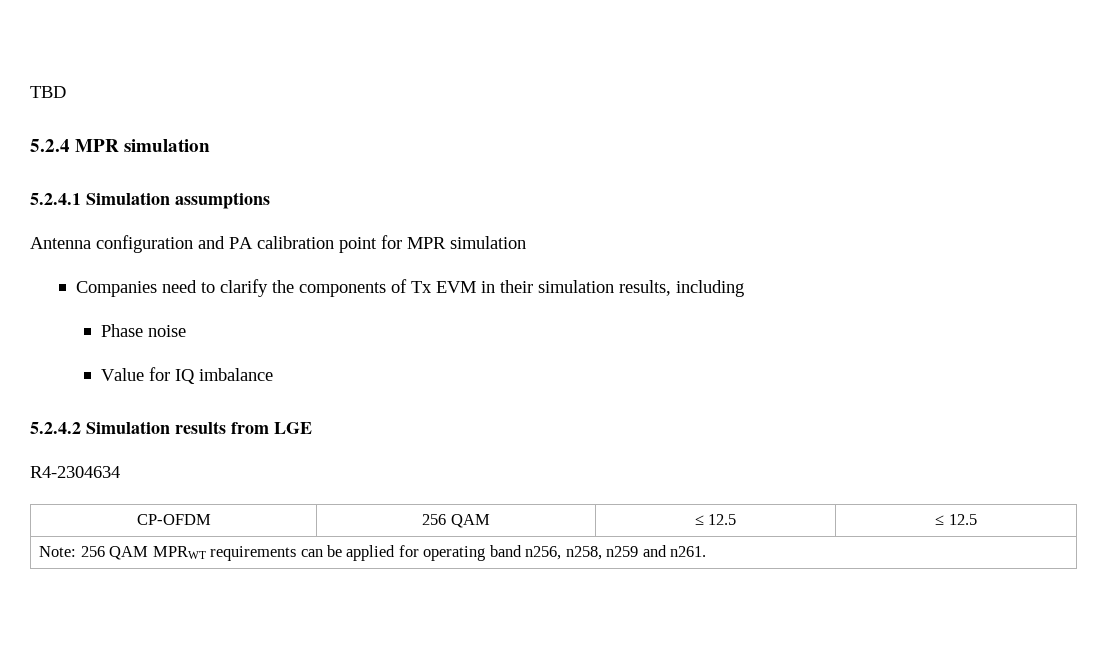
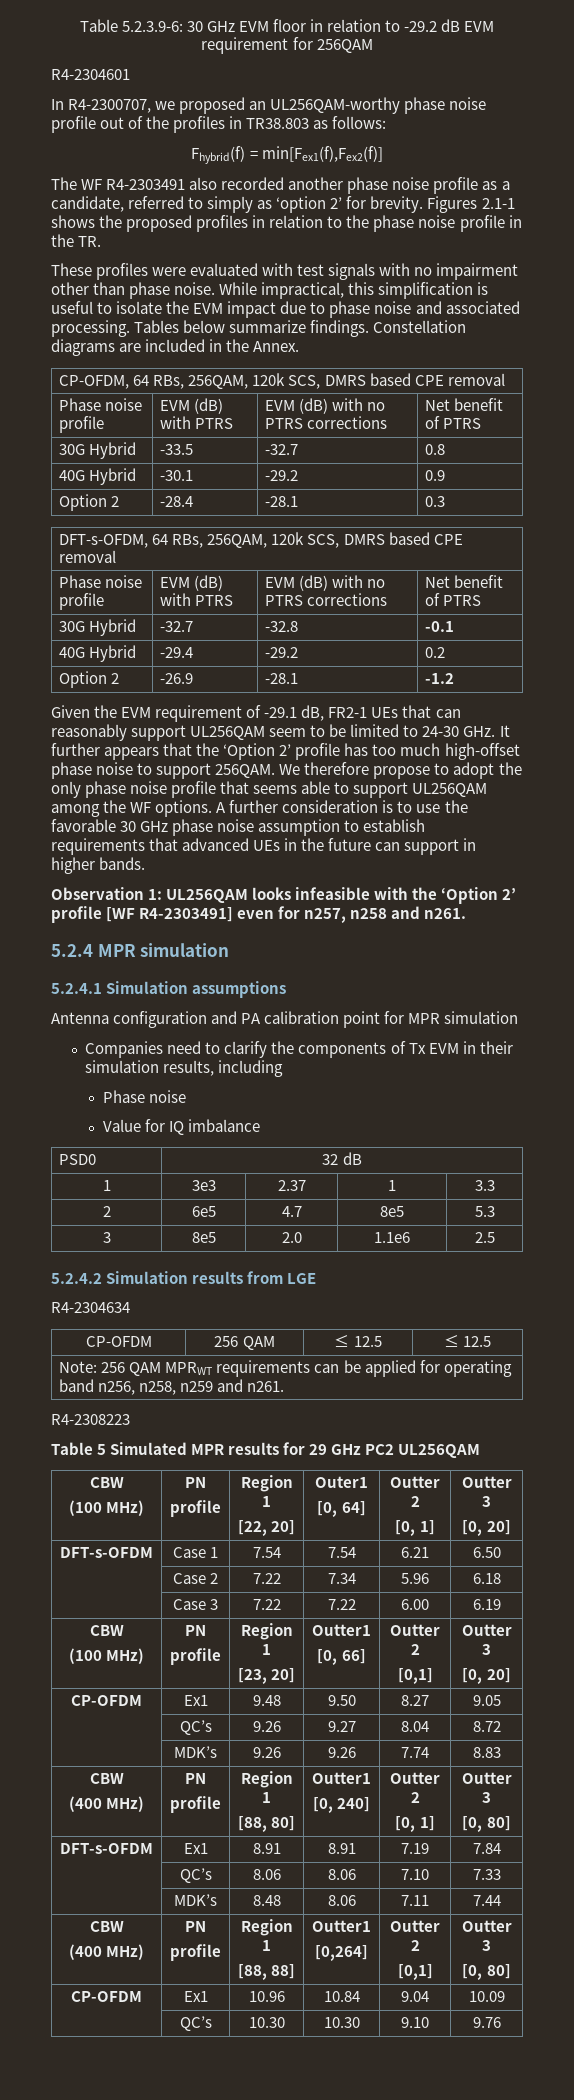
- TBD
+ Table 5.2.3.9-6: 30 GHz EVM floor in relation to -29.2 dB EVM requirement for 256QAM
+ R4-2304601
+ In R4-2300707, we proposed an UL256QAM-worthy phase noise profile out of the profiles in TR38.803 as follows:
+ Fhybrid(f) = min[Fex1(f),Fex2(f)]
+ The WF R4-2303491 also recorded another phase noise profile as a candidate, referred to simply as ‘option 2’ for brevity. Figures 2.1-1 shows the proposed profiles in relation to the phase noise profile in the TR.
+ These profiles were evaluated with test signals with no impairment other than phase noise. While impractical, this simplification is useful to isolate the EVM impact due to phase noise and associated processing. Tables below summarize findings. Constellation diagrams are included in the Annex.
+ CP-OFDM, 64 RBs, 256QAM, 120k SCS, DMRS based CPE removal
+ Phase noise profile | EVM (dB) with PTRS | EVM (dB) with no PTRS corrections | Net benefit of PTRS
+ 30G Hybrid | -33.5 | -32.7 | 0.8
+ 40G Hybrid | -30.1 | -29.2 | 0.9
+ Option 2 | -28.4 | -28.1 | 0.3
+ DFT-s-OFDM, 64 RBs, 256QAM, 120k SCS, DMRS based CPE removal
+ Phase noise profile | EVM (dB) with PTRS | EVM (dB) with no PTRS corrections | Net benefit of PTRS
+ 30G Hybrid | -32.7 | -32.8 | -0.1
+ 40G Hybrid | -29.4 | -29.2 | 0.2
+ Option 2 | -26.9 | -28.1 | -1.2
+ Given the EVM requirement of -29.1 dB, FR2-1 UEs that can reasonably support UL256QAM seem to be limited to 24-30 GHz. It further appears that the ‘Option 2’ profile has too much high-offset phase noise to support 256QAM. We therefore propose to adopt the only phase noise profile that seems able to support UL256QAM among the WF options. A further consideration is to use the favorable 30 GHz phase noise assumption to establish requirements that advanced UEs in the future can support in higher bands.
+ Observation 1: UL256QAM looks infeasible with the ‘Option 2’ profile [WF R4-2303491] even for n257, n258 and n261.
+ PSD0 | 32 dB
+ 1 | 3e3 | 2.37 | 1 | 3.3
+ 2 | 6e5 | 4.7 | 8e5 | 5.3
+ 3 | 8e5 | 2.0 | 1.1e6 | 2.5
+ R4-2308223
+ Table 5 Simulated MPR results for 29 GHz PC2 UL256QAM
+ CBW
+ (100 MHz) | PN
+ profile | Region 1
+ [22, 20] | Outer1
+ [0, 64] | Outter 2
+ [0, 1] | Outter 3
+ [0, 20]
+ DFT-s-OFDM | Case 1 | 7.54 | 7.54 | 6.21 | 6.50
+ | Case 2 | 7.22 | 7.34 | 5.96 | 6.18
+ | Case 3 | 7.22 | 7.22 | 6.00 | 6.19
+ CBW
+ (100 MHz) | PN
+ profile | Region 1
+ [23, 20] | Outter1
+ [0, 66] | Outter 2
+ [0,1] | Outter 3
+ [0, 20]
+ CP-OFDM | Ex1 | 9.48 | 9.50 | 8.27 | 9.05
+ | QC’s | 9.26 | 9.27 | 8.04 | 8.72
+ | MDK’s | 9.26 | 9.26 | 7.74 | 8.83
+ CBW
+ (400 MHz) | PN
+ profile | Region 1
+ [88, 80] | Outter1
+ [0, 240] | Outter 2
+ [0, 1] | Outter 3
+ [0, 80]
+ DFT-s-OFDM | Ex1 | 8.91 | 8.91 | 7.19 | 7.84
+ | QC’s | 8.06 | 8.06 | 7.10 | 7.33
+ | MDK’s | 8.48 | 8.06 | 7.11 | 7.44
+ CBW
+ (400 MHz) | PN
+ profile | Region 1
+ [88, 88] | Outter1
+ [0,264] | Outter 2
+ [0,1] | Outter 3
+ [0, 80]
+ CP-OFDM | Ex1 | 10.96 | 10.84 | 9.04 | 10.09
+ | QC’s | 10.30 | 10.30 | 9.10 | 9.76

